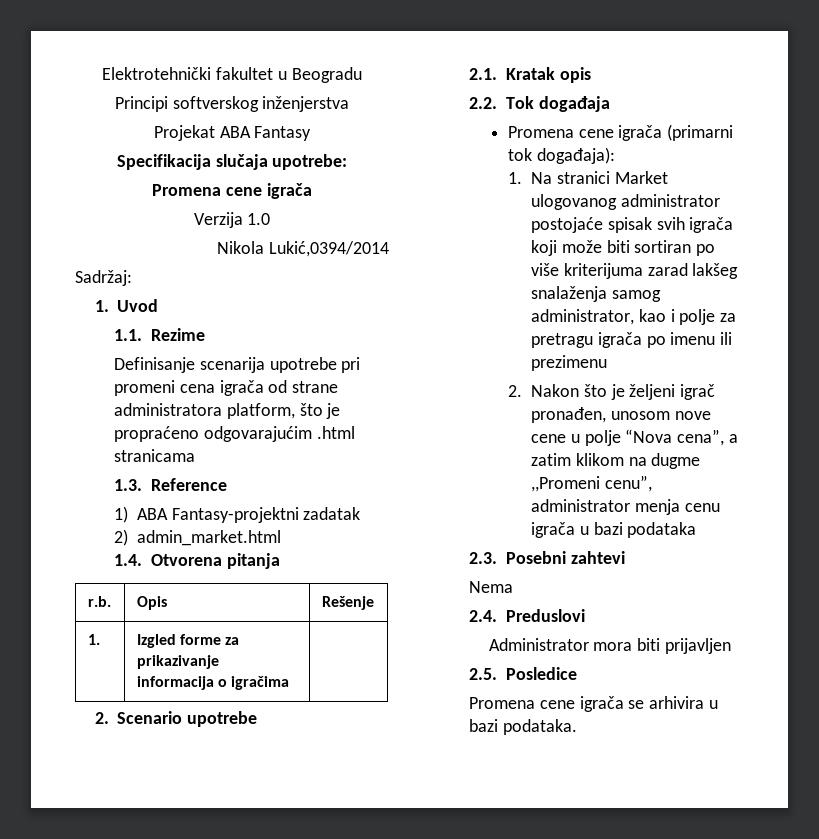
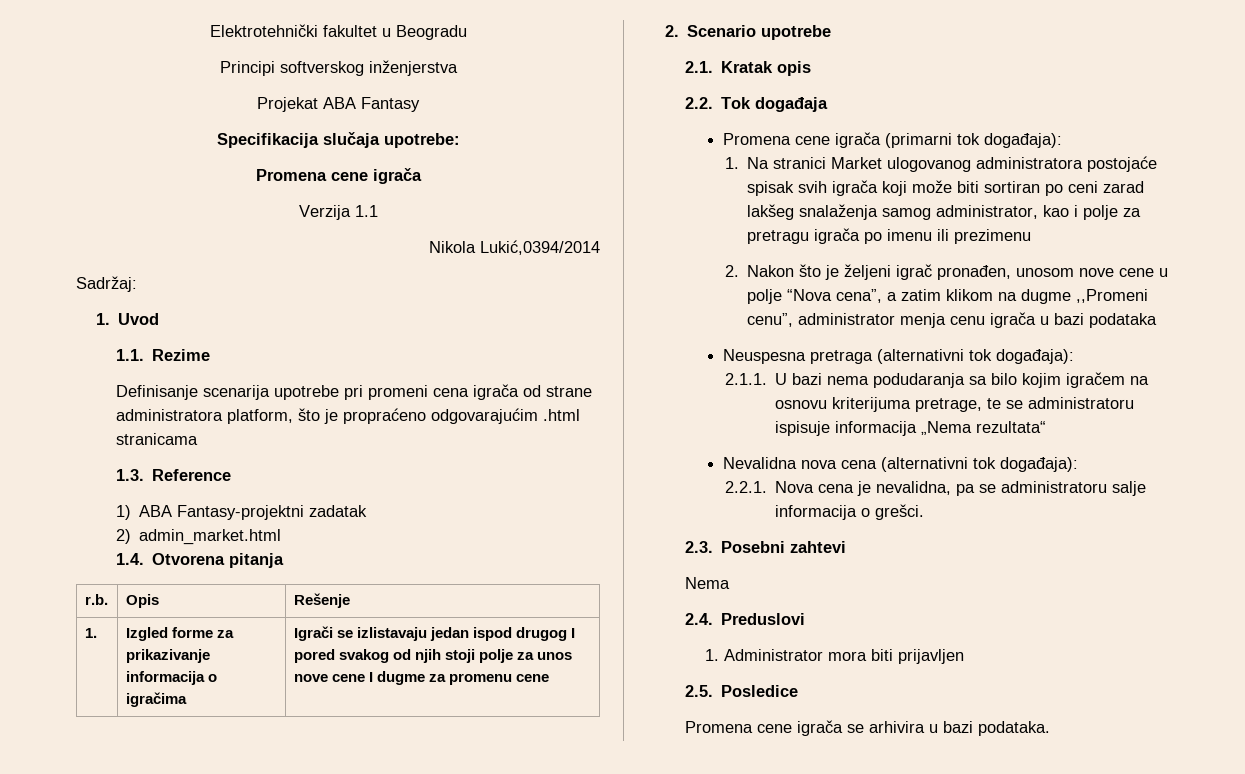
- Verzija 1.0
+ Verzija 1.1
- 1. | Izgled forme za prikazivanje informacija o igračima |
+ 1. | Izgled forme za prikazivanje informacija o igračima | Igrači se izlistavaju jedan ispod drugog I pored svakog od njih stoji polje za unos nove cene I dugme za promenu cene
- 1. Na stranici Market ulogovanog administrator postojaće spisak svih igrača koji može biti sortiran po više kriterijuma zarad lakšeg snalaženja samog administrator, kao i polje za pretragu igrača po imenu ili prezimenu
+ 1. Na stranici Market ulogovanog administratora postojaće spisak svih igrača koji može biti sortiran po ceni zarad lakšeg snalaženja samog administrator, kao i polje za pretragu igrača po imenu ili prezimenu
+ Neuspesna pretraga (alternativni tok događaja):
+ 2.1.1. U bazi nema podudaranja sa bilo kojim igračem na osnovu kriterijuma pretrage, te se administratoru ispisuje informacija „Nema rezultata“
+ Nevalidna nova cena (alternativni tok događaja):
+ 2.2.1. Nova cena je nevalidna, pa se administratoru salje informacija o grešci.
- Administrator mora biti prijavljen
+ 1. Administrator mora biti prijavljen

